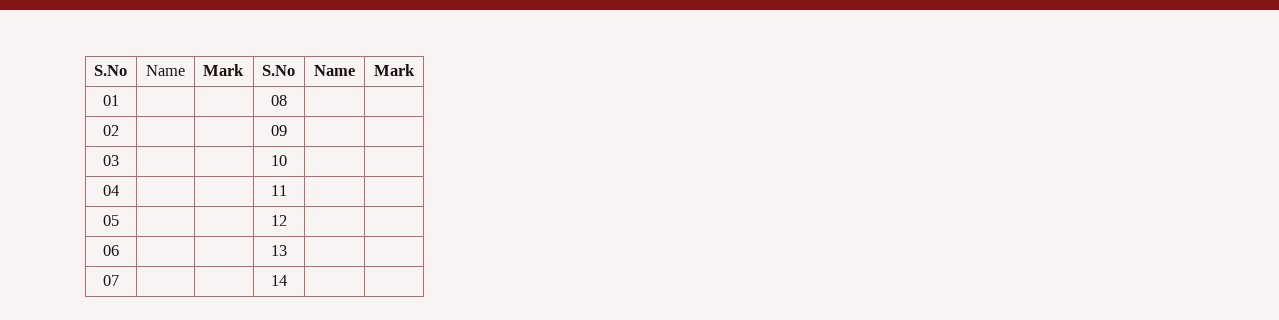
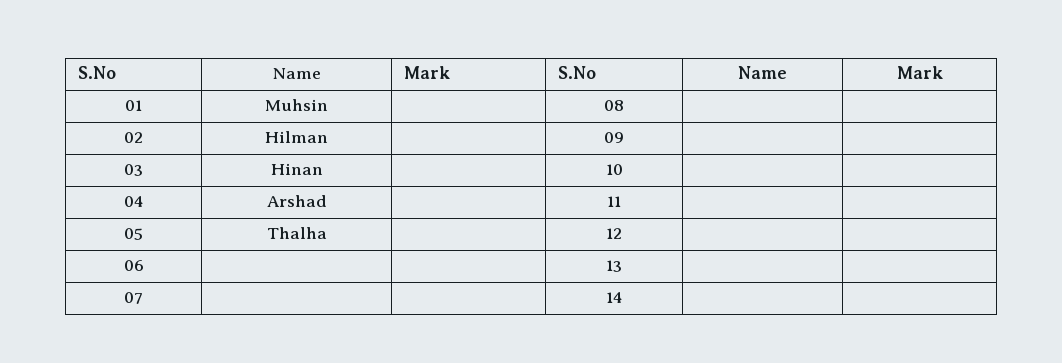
- 01 | | | 08 | |
+ 01 | Muhsin | | 08 | |
- 02 | | | 09 | |
+ 02 | Hilman | | 09 | |
- 03 | | | 10 | |
+ 03 | Hinan | | 10 | |
- 04 | | | 11 | |
+ 04 | Arshad | | 11 | |
- 05 | | | 12 | |
+ 05 | Thalha | | 12 | |

